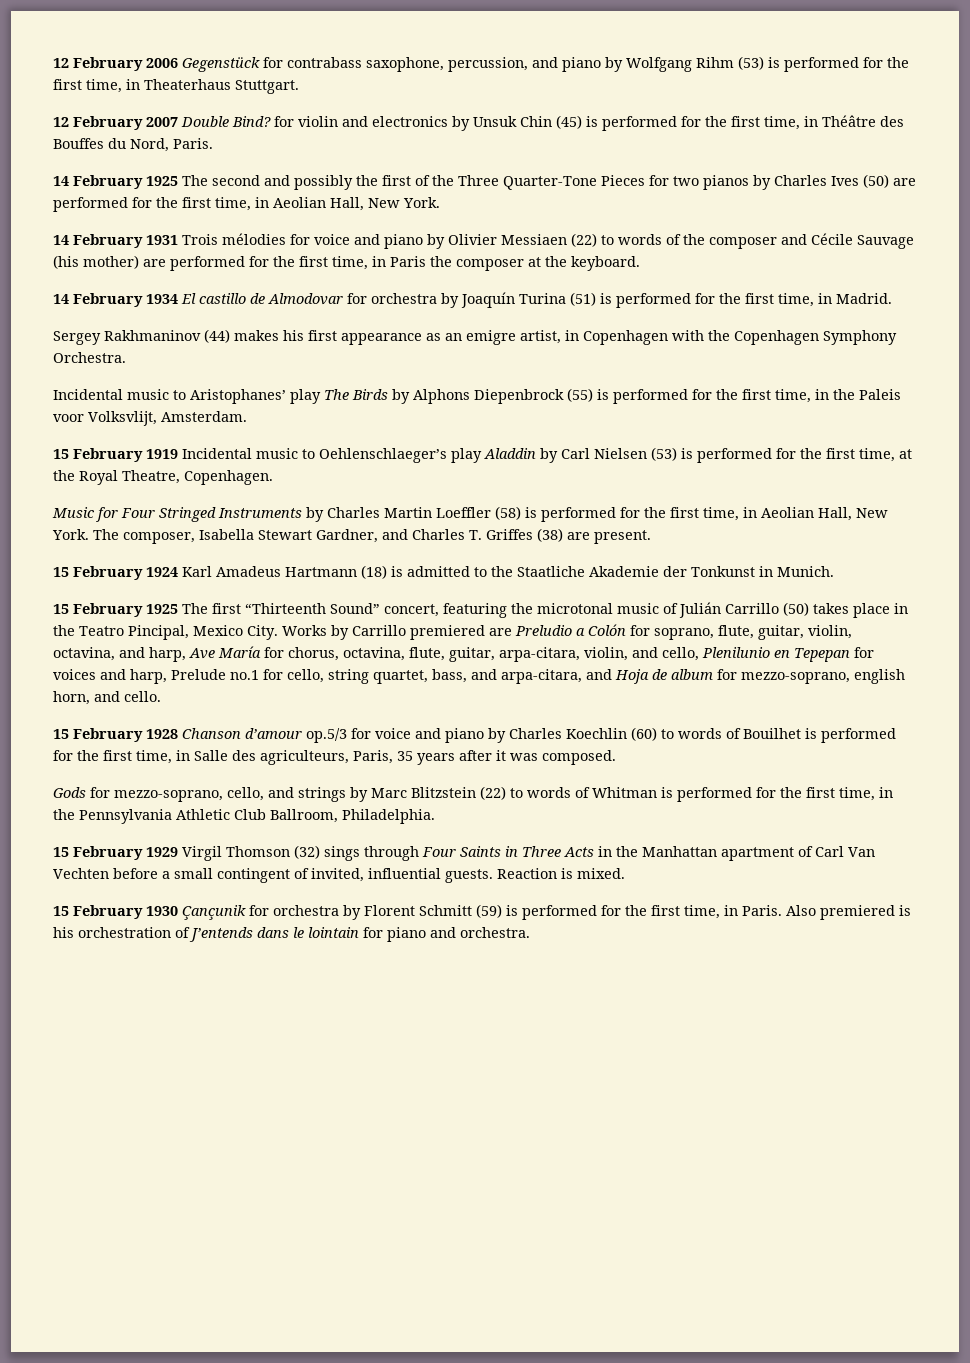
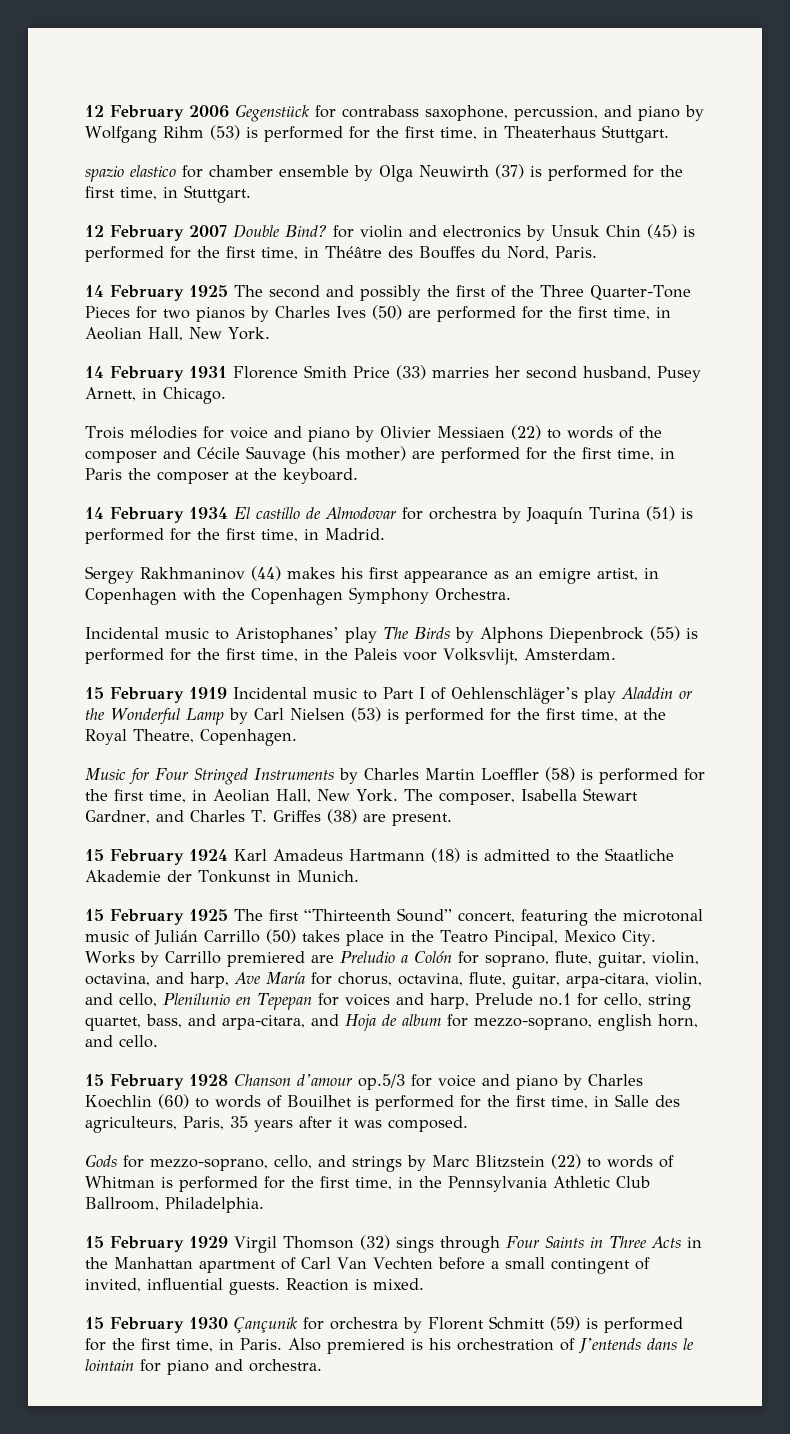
+ spazio elastico for chamber ensemble by Olga Neuwirth (37) is performed for the first time, in Stuttgart.
- 14 February 1931 Trois mélodies for voice and piano by Olivier Messiaen (22) to words of the composer and Cécile Sauvage (his mother) are performed for the first time, in Paris the composer at the keyboard.
+ 14 February 1931 Florence Smith Price (33) marries her second husband, Pusey Arnett, in Chicago.
+ Trois mélodies for voice and piano by Olivier Messiaen (22) to words of the composer and Cécile Sauvage (his mother) are performed for the first time, in Paris the composer at the keyboard.
- 15 February 1919 Incidental music to Oehlenschlaeger’s play Aladdin by Carl Nielsen (53) is performed for the first time, at the Royal Theatre, Copenhagen.
+ 15 February 1919 Incidental music to Part I of Oehlenschläger’s play Aladdin or the Wonderful Lamp by Carl Nielsen (53) is performed for the first time, at the Royal Theatre, Copenhagen.

